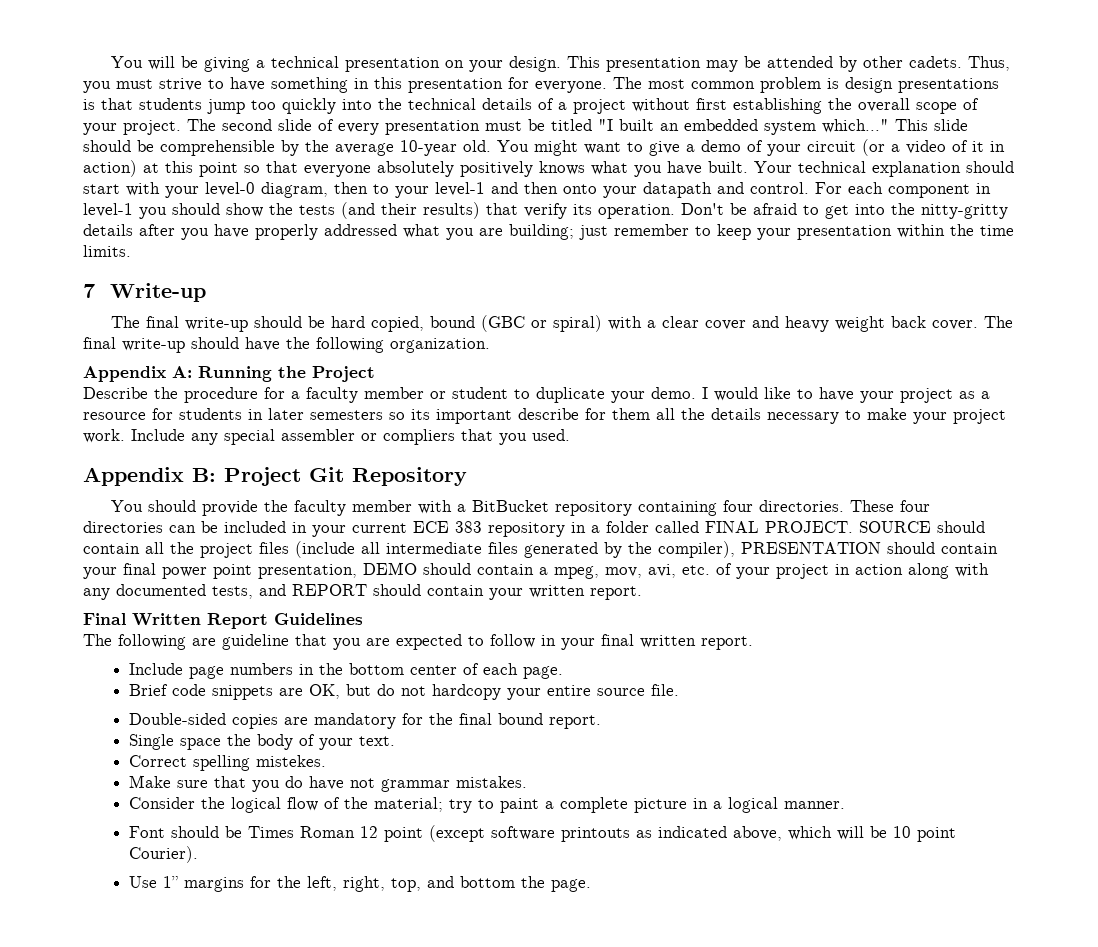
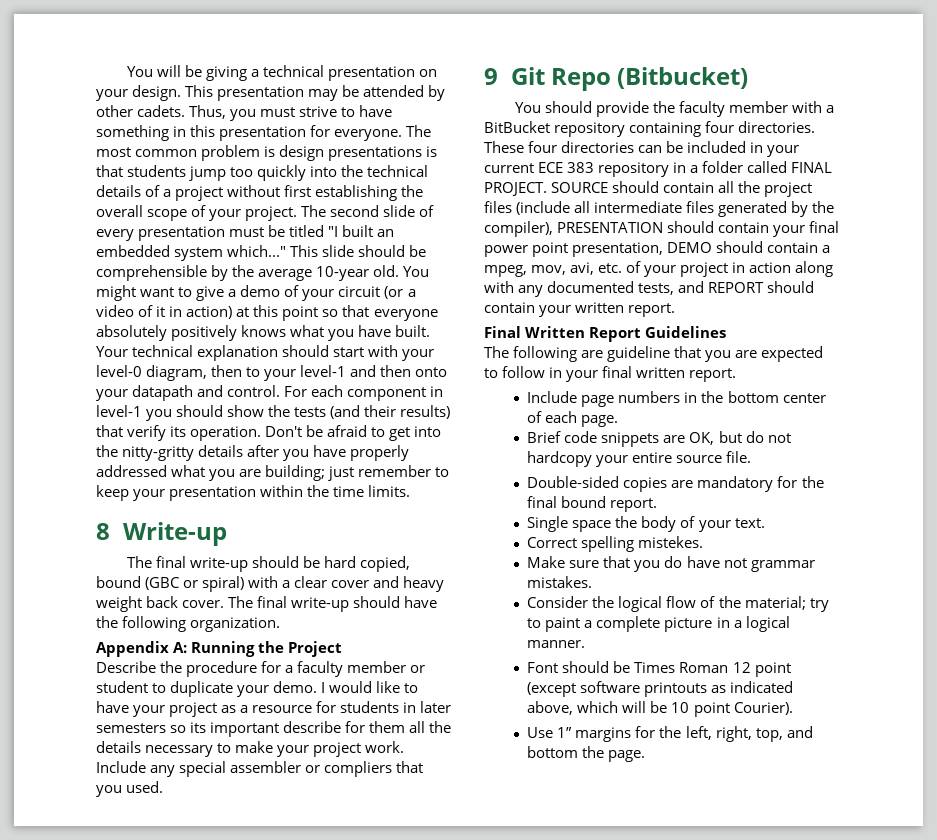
- 7 Write-up
+ 8 Write-up
- Appendix B: Project Git Repository
+ 9 Git Repo (Bitbucket)

